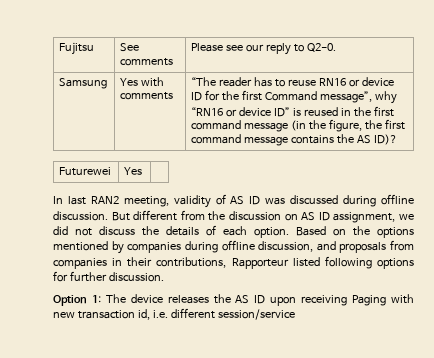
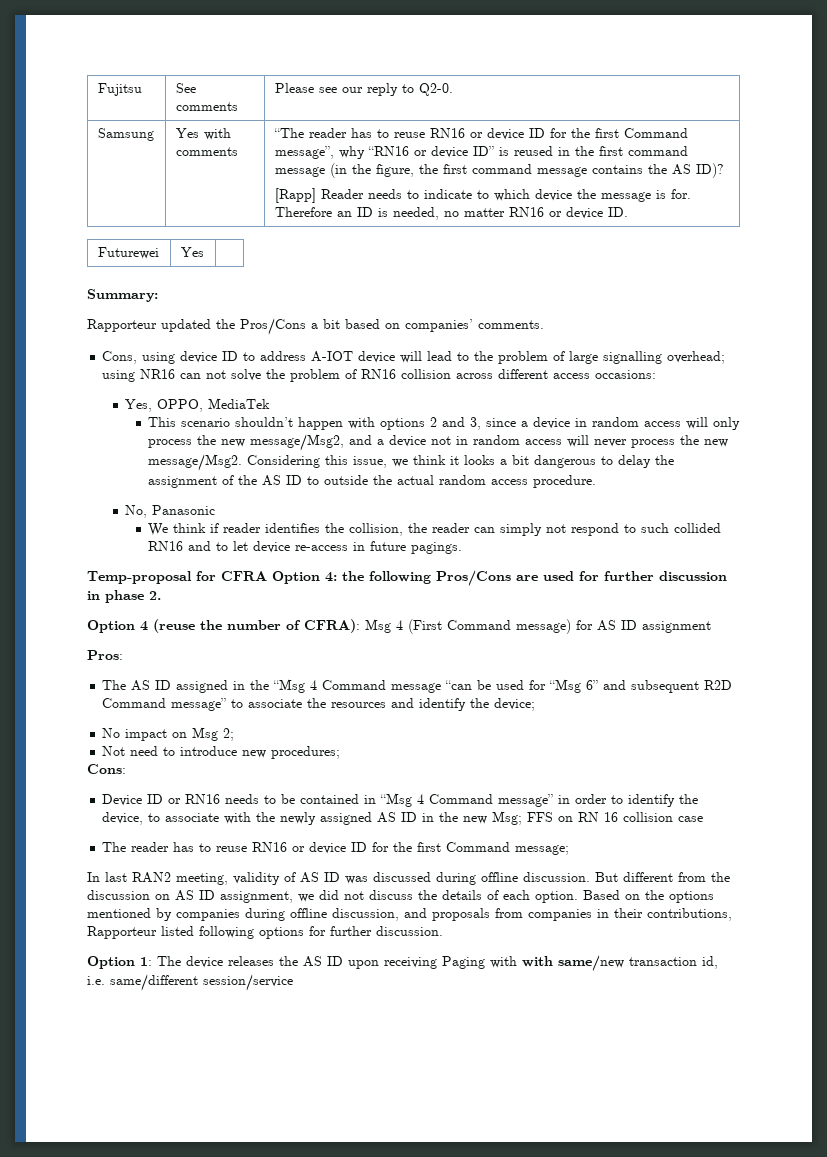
+ [Rapp] Reader needs to indicate to which device the message is for. Therefore an ID is needed, no matter RN16 or device ID.
  Futurewei | Yes |
+ Summary:
+ Rapporteur updated the Pros/Cons a bit based on companies’ comments.
+ Cons, using device ID to address A-IOT device will lead to the problem of large signalling overhead; using NR16 can not solve the problem of RN16 collision across different access occasions:
+ Yes, OPPO, MediaTek
+ This scenario shouldn’t happen with options 2 and 3, since a device in random access will only process the new message/Msg2, and a device not in random access will never process the new message/Msg2. Considering this issue, we think it looks a bit dangerous to delay the assignment of the AS ID to outside the actual random access procedure.
+ No, Panasonic
+ We think if reader identifies the collision, the reader can simply not respond to such collided RN16 and to let device re-access in future pagings.
+ Temp-proposal for CFRA Option 4: the following Pros/Cons are used for further discussion in phase 2.
+ Option 4 (reuse the number of CFRA): Msg 4 (First Command message) for AS ID assignment
+ Pros:
+ The AS ID assigned in the “Msg 4 Command message “can be used for “Msg 6” and subsequent R2D Command message” to associate the resources and identify the device;
+ No impact on Msg 2;
+ Not need to introduce new procedures;
+ Cons:
+ Device ID or RN16 needs to be contained in “Msg 4 Command message” in order to identify the device, to associate with the newly assigned AS ID in the new Msg; FFS on RN 16 collision case
+ The reader has to reuse RN16 or device ID for the first Command message;
- Option 1: The device releases the AS ID upon receiving Paging with new transaction id, i.e. different session/service
+ Option 1: The device releases the AS ID upon receiving Paging with with same/new transaction id, i.e. same/different session/service

